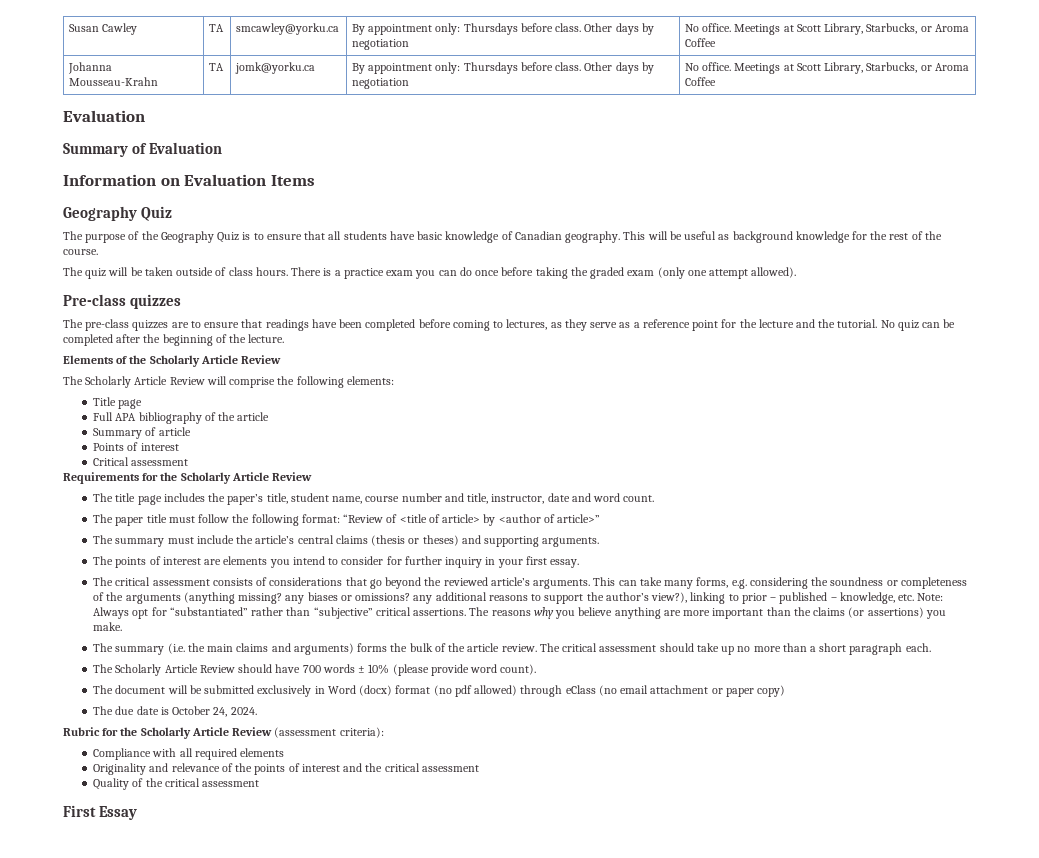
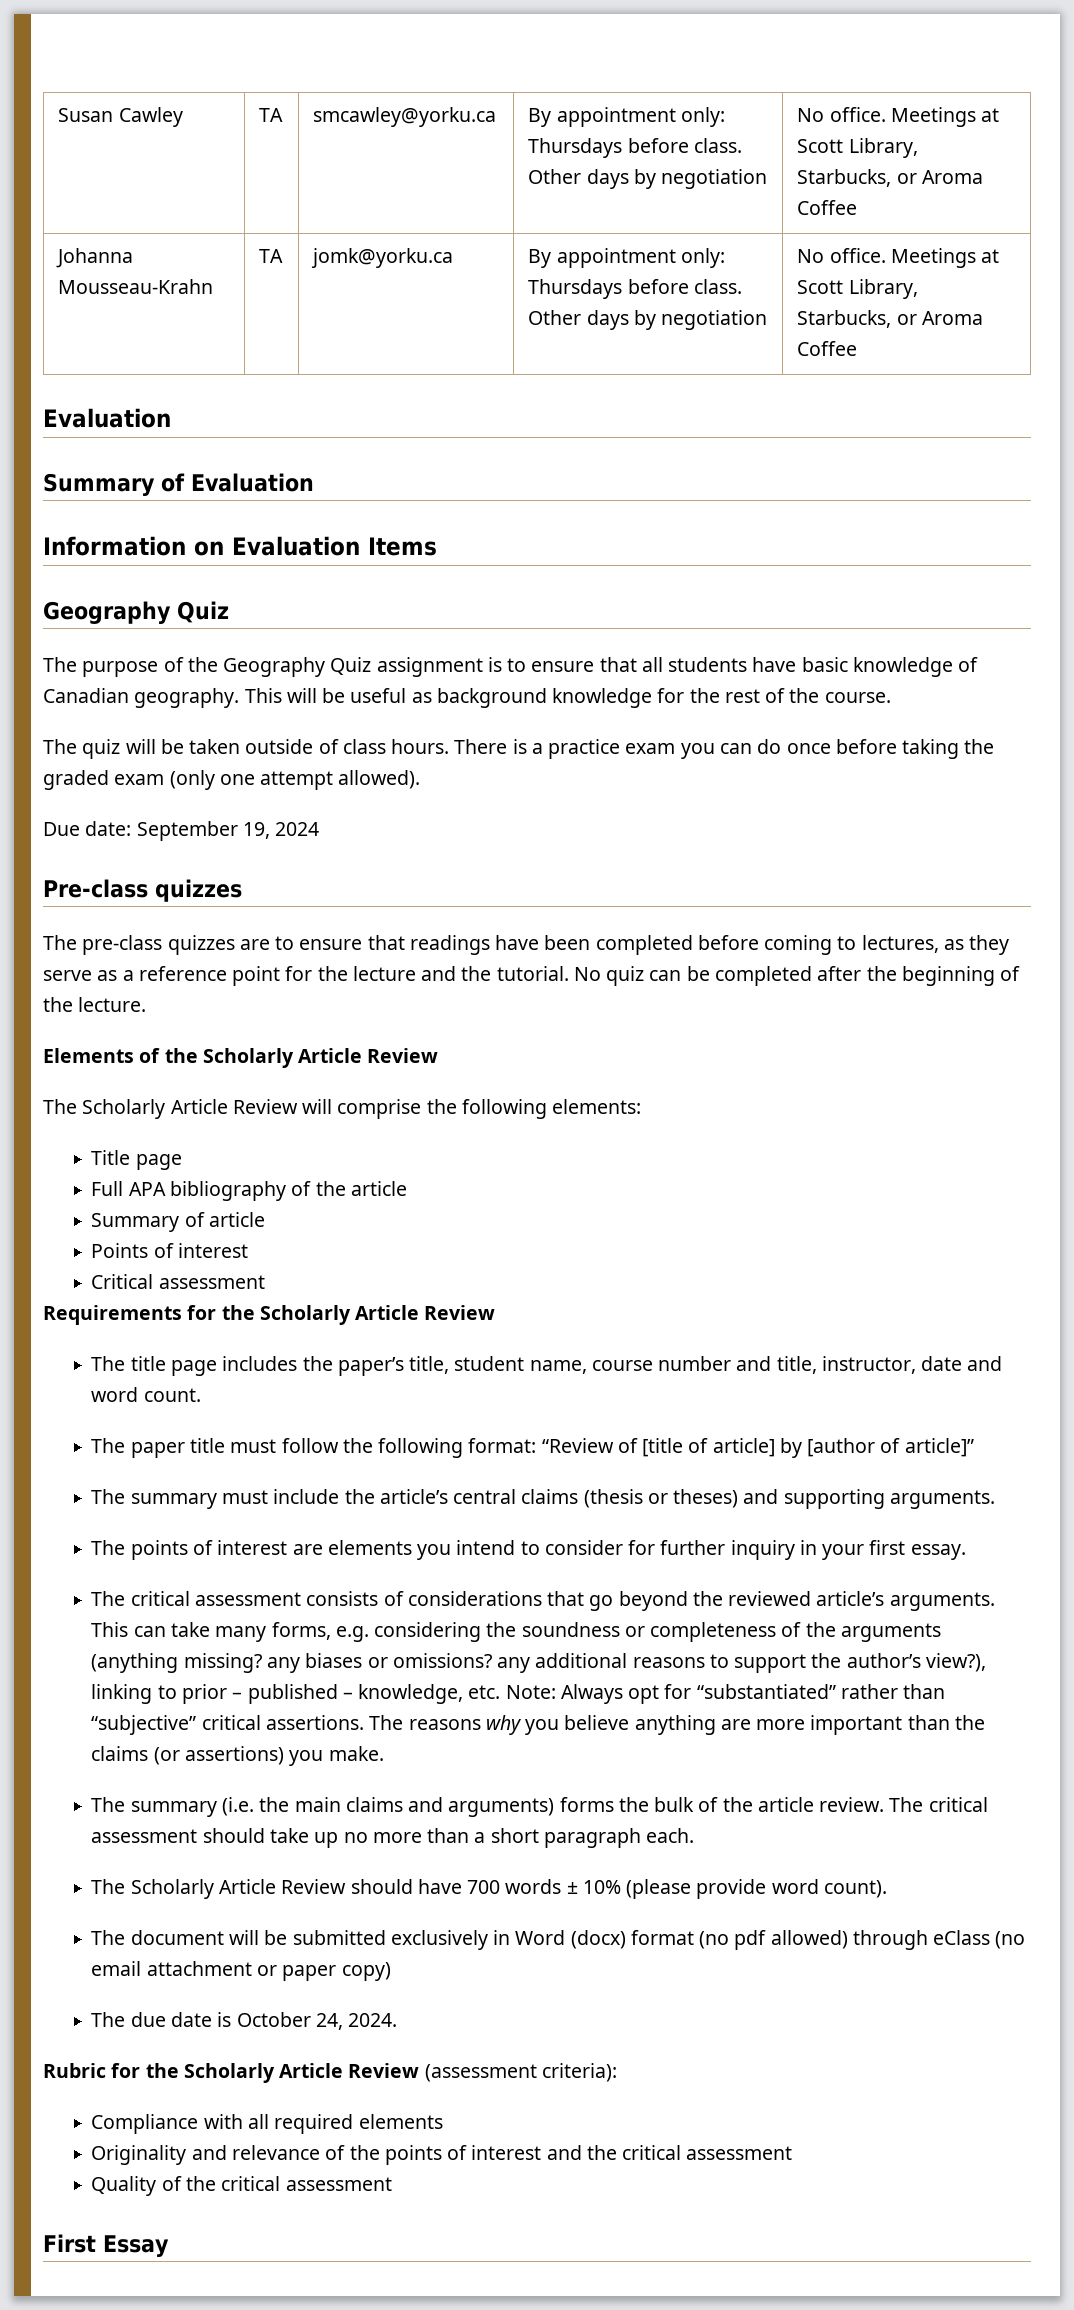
- The purpose of the Geography Quiz is to ensure that all students have basic knowledge of Canadian geography.
+ The purpose of the Geography Quiz assignment is to ensure that all students have basic knowledge of Canadian geography.
+ Due date: September 19, 2024
- The paper title must follow the following format: “Review of <title of article> by <author of article>”
+ The paper title must follow the following format: “Review of [title of article] by [author of article]”

